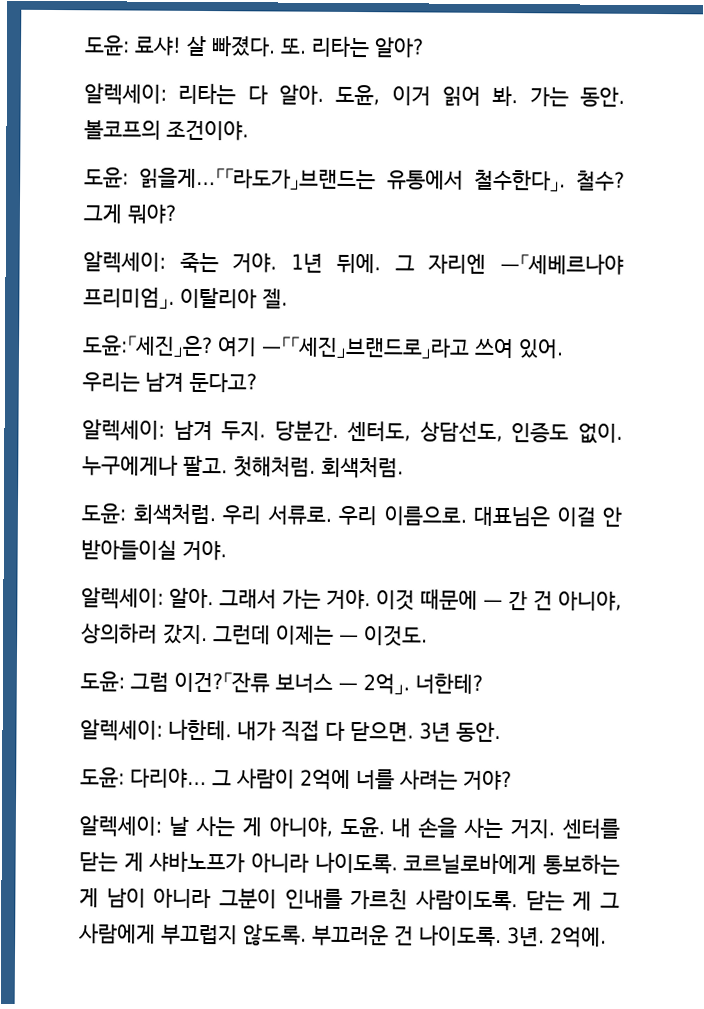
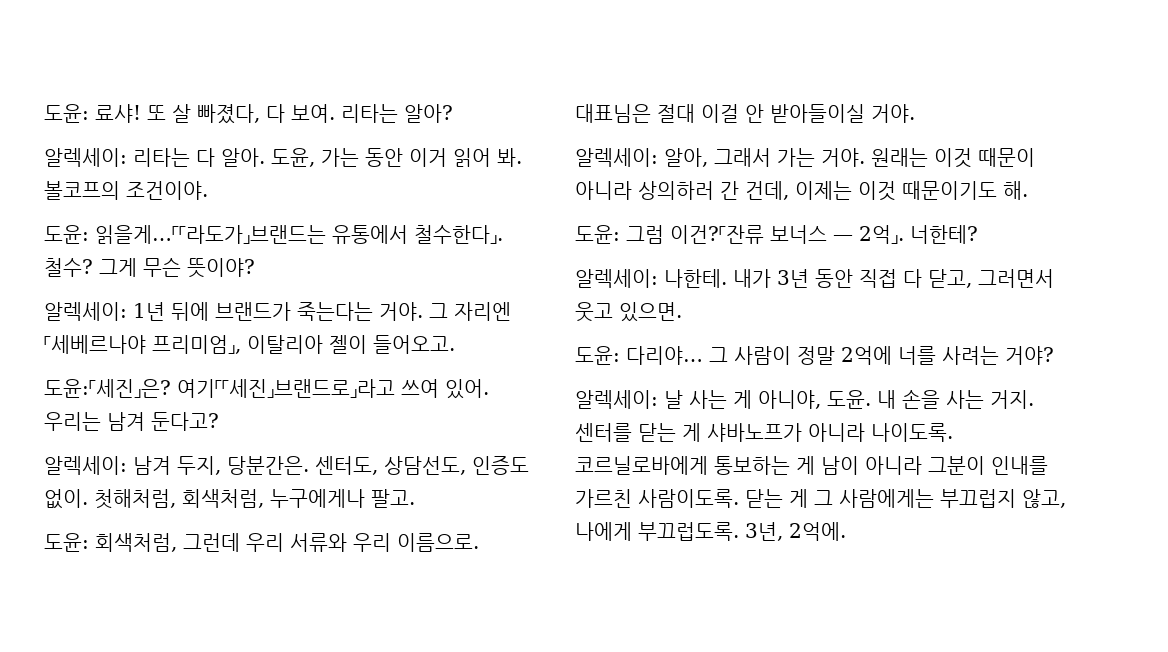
- 살 빠졌다. 또.
+ 또 살 빠졌다, 다 보여.
- 도윤, 이거 읽어 봐.
+ 도윤, 가는 동안 이거 읽어 봐.
- 가는 동안.
- 그게 뭐야?
- 알렉세이: 죽는 거야. 1년 뒤에.
+ 그게 무슨 뜻이야?
+ 알렉세이: 1년 뒤에 브랜드가 죽는다는 거야.
- 그 자리엔 —「세베르나야 프리미엄」. 이탈리아 젤.
+ 그 자리엔「세베르나야 프리미엄」, 이탈리아 젤이 들어오고.
- 여기 —「「세진」브랜드로」라고 쓰여 있어.
+ 여기「「세진」브랜드로」라고 쓰여 있어.
- 알렉세이: 남겨 두지. 당분간.
+ 알렉세이: 남겨 두지, 당분간은.
- 누구에게나 팔고. 첫해처럼. 회색처럼.
- 도윤: 회색처럼. 우리 서류로. 우리 이름으로.
+ 첫해처럼, 회색처럼, 누구에게나 팔고.
+ 도윤: 회색처럼, 그런데 우리 서류와 우리 이름으로.
- 대표님은 이걸 안 받아들이실 거야.
+ 대표님은 절대 이걸 안 받아들이실 거야.
- 알렉세이: 알아. 그래서 가는 거야.
+ 알렉세이: 알아, 그래서 가는 거야.
- 이것 때문에 — 간 건 아니야, 상의하러 갔지. 그런데 이제는 — 이것도.
+ 원래는 이것 때문이 아니라 상의하러 간 건데, 이제는 이것 때문이기도 해.
- 내가 직접 다 닫으면. 3년 동안.
+ 내가 3년 동안 직접 다 닫고, 그러면서 웃고 있으면.
- 그 사람이 2억에 너를 사려는 거야?
+ 그 사람이 정말 2억에 너를 사려는 거야?
- 닫는 게 그 사람에게 부끄럽지 않도록. 부끄러운 건 나이도록. 3년. 2억에.
+ 닫는 게 그 사람에게는 부끄럽지 않고, 나에게 부끄럽도록. 3년, 2억에.

